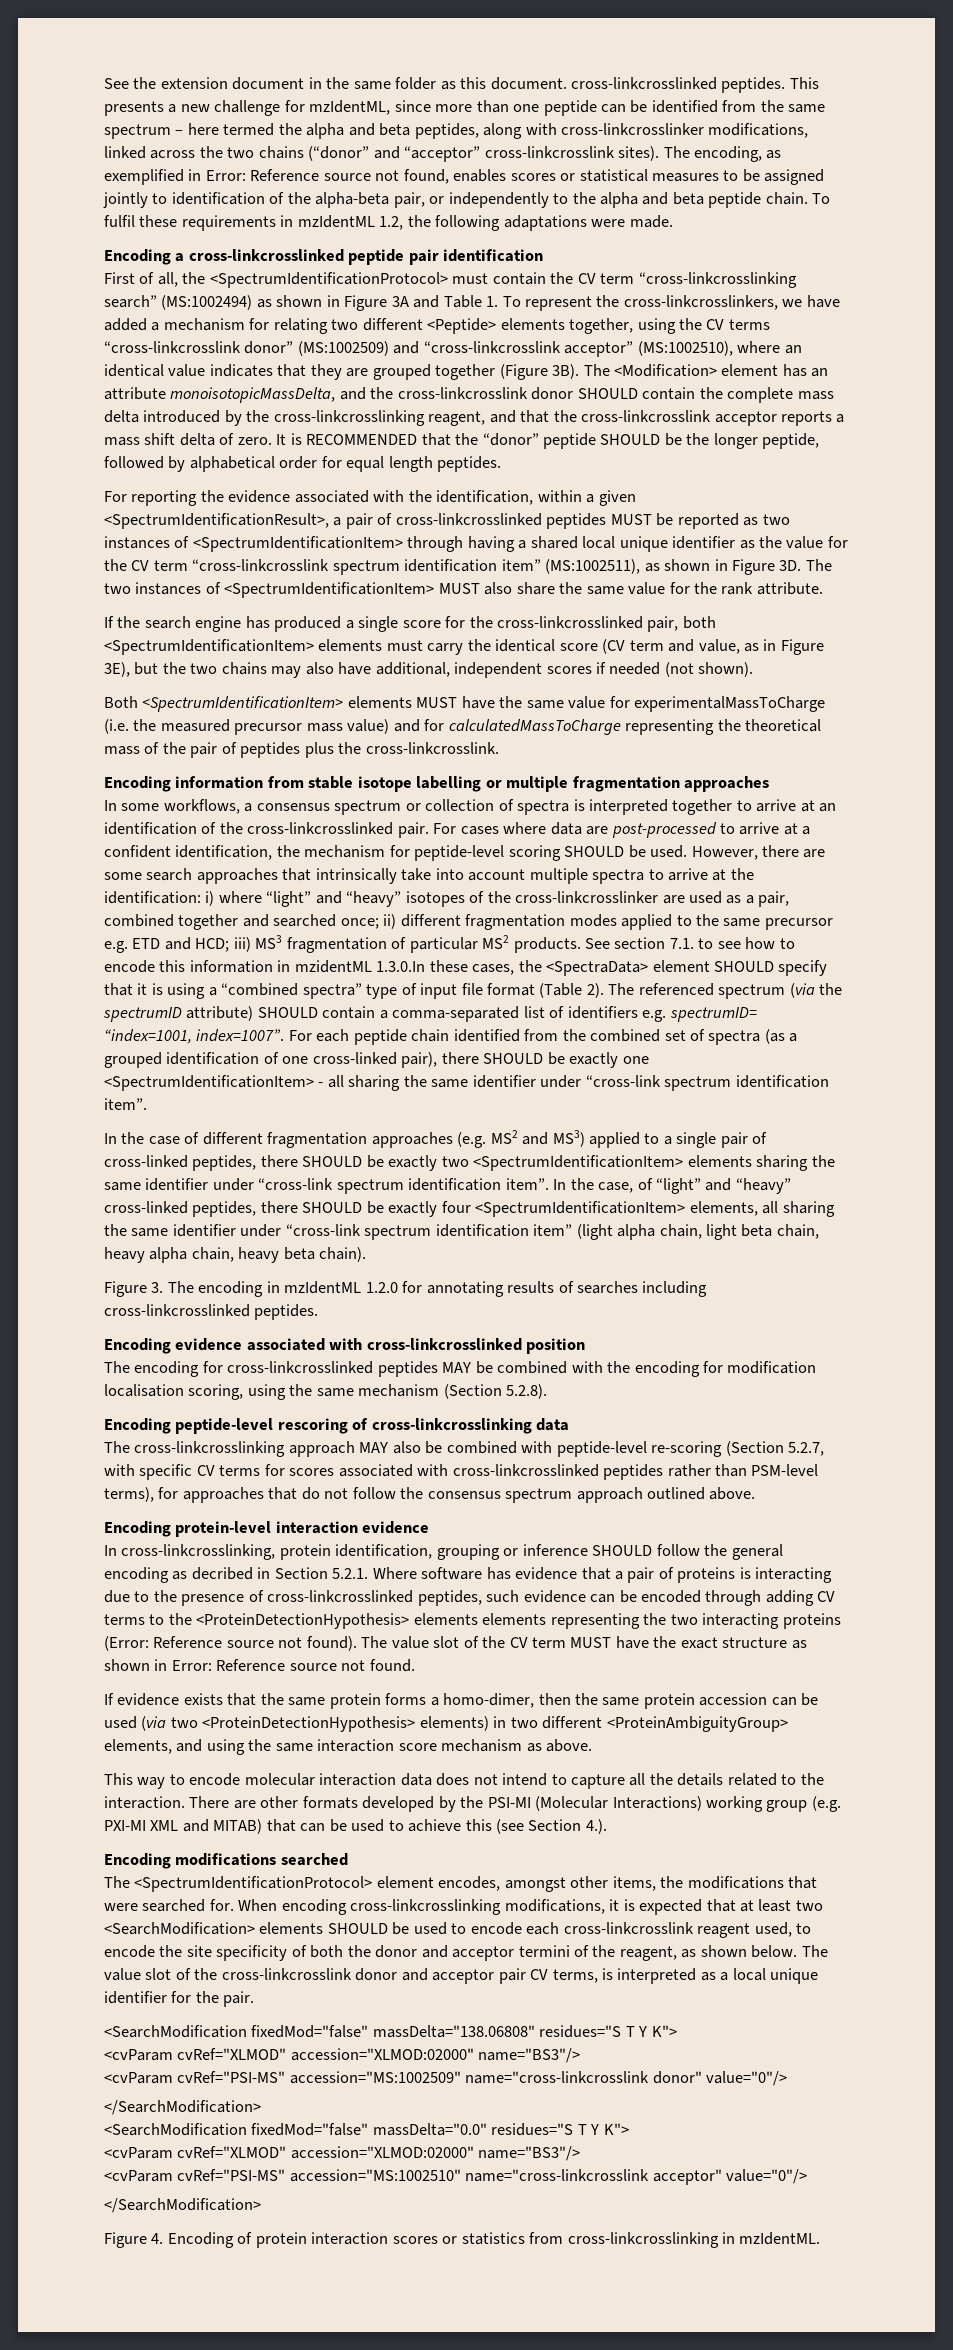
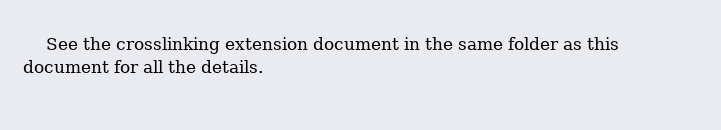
- See the extension document in the same folder as this document. cross-linkcrosslinked peptides. This presents a new challenge for mzIdentML, since more than one peptide can be identified from the same spectrum – here termed the alpha and beta peptides, along with cross-linkcrosslinker modifications, linked across the two chains (“donor” and “acceptor” cross-linkcrosslink sites). The encoding, as exemplified in Error: Reference source not found, enables scores or statistical measures to be assigned jointly to identification of the alpha-beta pair, or independently to the alpha and beta peptide chain. To fulfil these requirements in mzIdentML 1.2, the following adaptations were made.
- Encoding a cross-linkcrosslinked peptide pair identification
- First of all, the <SpectrumIdentificationProtocol> must contain the CV term “cross-linkcrosslinking search” (MS:1002494) as shown in Figure 3A and Table 1. To represent the cross-linkcrosslinkers, we have added a mechanism for relating two different <Peptide> elements together, using the CV terms “cross-linkcrosslink donor” (MS:1002509) and “cross-linkcrosslink acceptor” (MS:1002510), where an identical value indicates that they are grouped together (Figure 3B). The <Modification> element has an attribute monoisotopicMassDelta, and the cross-linkcrosslink donor SHOULD contain the complete mass delta introduced by the cross-linkcrosslinking reagent, and that the cross-linkcrosslink acceptor reports a mass shift delta of zero. It is RECOMMENDED that the “donor” peptide SHOULD be the longer peptide, followed by alphabetical order for equal length peptides.
- For reporting the evidence associated with the identification, within a given <SpectrumIdentificationResult>, a pair of cross-linkcrosslinked peptides MUST be reported as two instances of <SpectrumIdentificationItem> through having a shared local unique identifier as the value for the CV term “cross-linkcrosslink spectrum identification item” (MS:1002511), as shown in Figure 3D. The two instances of <SpectrumIdentificationItem> MUST also share the same value for the rank attribute.
- If the search engine has produced a single score for the cross-linkcrosslinked pair, both <SpectrumIdentificationItem> elements must carry the identical score (CV term and value, as in Figure 3E), but the two chains may also have additional, independent scores if needed (not shown).
- Both <SpectrumIdentificationItem> elements MUST have the same value for experimentalMassToCharge (i.e. the measured precursor mass value) and for calculatedMassToCharge representing the theoretical mass of the pair of peptides plus the cross-linkcrosslink.
- Encoding information from stable isotope labelling or multiple fragmentation approaches
- In some workflows, a consensus spectrum or collection of spectra is interpreted together to arrive at an identification of the cross-linkcrosslinked pair. For cases where data are post-processed to arrive at a confident identification, the mechanism for peptide-level scoring SHOULD be used. However, there are some search approaches that intrinsically take into account multiple spectra to arrive at the identification: i) where “light” and “heavy” isotopes of the cross-linkcrosslinker are used as a pair, combined together and searched once; ii) different fragmentation modes applied to the same precursor e.g. ETD and HCD; iii) MS3 fragmentation of particular MS2 products. See section 7.1. to see how to encode this information in mzidentML 1.3.0.In these cases, the <SpectraData> element SHOULD specify that it is using a “combined spectra” type of input file format (Table 2). The referenced spectrum (via the spectrumID attribute) SHOULD contain a comma-separated list of identifiers e.g. spectrumID= “index=1001, index=1007”. For each peptide chain identified from the combined set of spectra (as a grouped identification of one cross-linked pair), there SHOULD be exactly one <SpectrumIdentificationItem> - all sharing the same identifier under “cross-link spectrum identification item”.
- In the case of different fragmentation approaches (e.g. MS2 and MS3) applied to a single pair of cross-linked peptides, there SHOULD be exactly two <SpectrumIdentificationItem> elements sharing the same identifier under “cross-link spectrum identification item”. In the case, of “light” and “heavy” cross-linked peptides, there SHOULD be exactly four <SpectrumIdentificationItem> elements, all sharing the same identifier under “cross-link spectrum identification item” (light alpha chain, light beta chain, heavy alpha chain, heavy beta chain).
- Figure 3. The encoding in mzIdentML 1.2.0 for annotating results of searches including cross-linkcrosslinked peptides.
- Encoding evidence associated with cross-linkcrosslinked position
- The encoding for cross-linkcrosslinked peptides MAY be combined with the encoding for modification localisation scoring, using the same mechanism (Section 5.2.8).
- Encoding peptide-level rescoring of cross-linkcrosslinking data
- The cross-linkcrosslinking approach MAY also be combined with peptide-level re-scoring (Section 5.2.7, with specific CV terms for scores associated with cross-linkcrosslinked peptides rather than PSM-level terms), for approaches that do not follow the consensus spectrum approach outlined above.
- Encoding protein-level interaction evidence
- In cross-linkcrosslinking, protein identification, grouping or inference SHOULD follow the general encoding as decribed in Section 5.2.1. Where software has evidence that a pair of proteins is interacting due to the presence of cross-linkcrosslinked peptides, such evidence can be encoded through adding CV terms to the <ProteinDetectionHypothesis> elements elements representing the two interacting proteins (Error: Reference source not found). The value slot of the CV term MUST have the exact structure as shown in Error: Reference source not found.
- If evidence exists that the same protein forms a homo-dimer, then the same protein accession can be used (via two <ProteinDetectionHypothesis> elements) in two different <ProteinAmbiguityGroup> elements, and using the same interaction score mechanism as above.
- This way to encode molecular interaction data does not intend to capture all the details related to the interaction. There are other formats developed by the PSI-MI (Molecular Interactions) working group (e.g. PXI-MI XML and MITAB) that can be used to achieve this (see Section 4.).
- Encoding modifications searched
- The <SpectrumIdentificationProtocol> element encodes, amongst other items, the modifications that were searched for. When encoding cross-linkcrosslinking modifications, it is expected that at least two <SearchModification> elements SHOULD be used to encode each cross-linkcrosslink reagent used, to encode the site specificity of both the donor and acceptor termini of the reagent, as shown below. The value slot of the cross-linkcrosslink donor and acceptor pair CV terms, is interpreted as a local unique identifier for the pair.
- <SearchModification fixedMod="false" massDelta="138.06808" residues="S T Y K">
- <cvParam cvRef="XLMOD" accession="XLMOD:02000" name="BS3"/>
- <cvParam cvRef="PSI-MS" accession="MS:1002509" name="cross-linkcrosslink donor" value="0"/>
- </SearchModification>
- <SearchModification fixedMod="false" massDelta="0.0" residues="S T Y K">
- <cvParam cvRef="XLMOD" accession="XLMOD:02000" name="BS3"/>
- <cvParam cvRef="PSI-MS" accession="MS:1002510" name="cross-linkcrosslink acceptor" value="0"/>
- </SearchModification>
- Figure 4. Encoding of protein interaction scores or statistics from cross-linkcrosslinking in mzIdentML.
+ See the crosslinking extension document in the same folder as this document for all the details.

